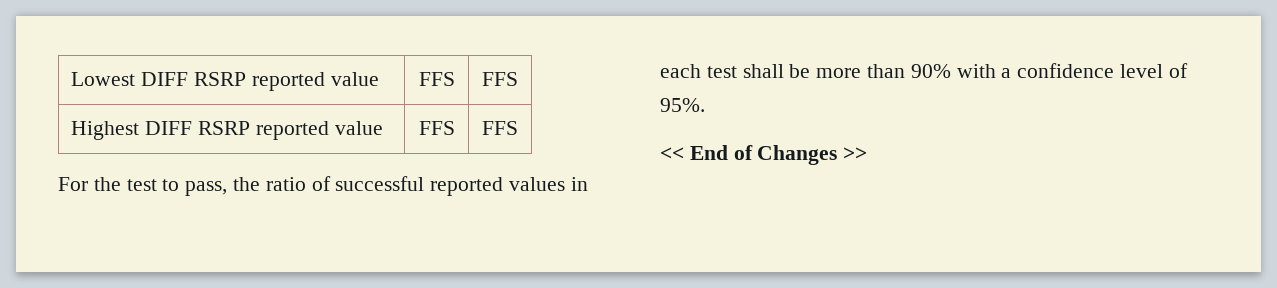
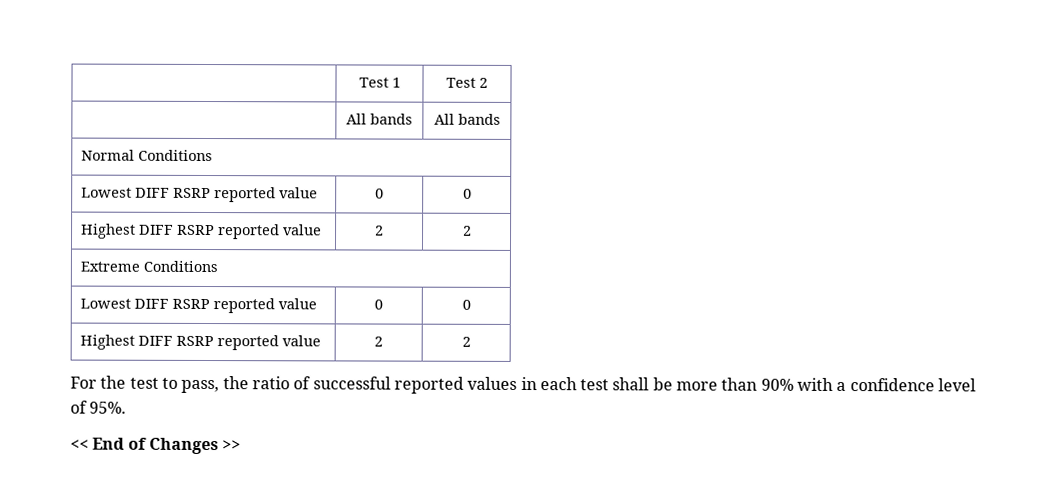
- Lowest DIFF RSRP reported value | FFS | FFS
- Highest DIFF RSRP reported value | FFS | FFS
+ | Test 1 | Test 2
+ | All bands | All bands
+ Normal Conditions
+ Lowest DIFF RSRP reported value | 0 | 0
+ Highest DIFF RSRP reported value | 2 | 2
+ Extreme Conditions
+ Lowest DIFF RSRP reported value | 0 | 0
+ Highest DIFF RSRP reported value | 2 | 2

